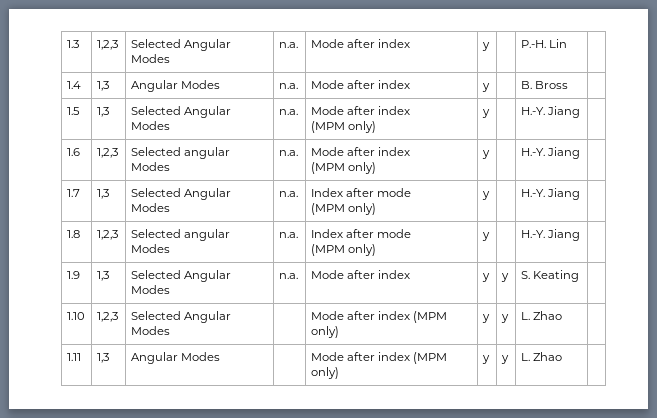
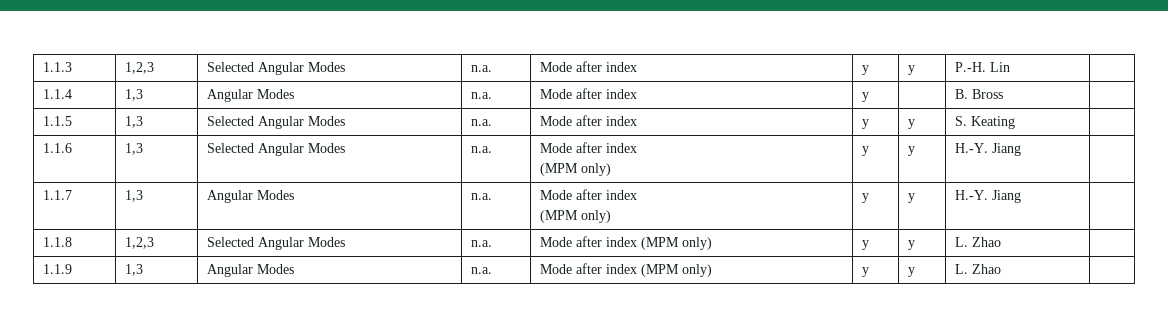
- 1.3 | 1,2,3 | Selected Angular Modes | n.a. | Mode after index | y | | P.-H. Lin |
+ 1.1.3 | 1,2,3 | Selected Angular Modes | n.a. | Mode after index | y | y | P.-H. Lin |
- 1.4 | 1,3 | Angular Modes | n.a. | Mode after index | y | | B. Bross |
+ 1.1.4 | 1,3 | Angular Modes | n.a. | Mode after index | y | | B. Bross |
- 1.5 | 1,3 | Selected Angular Modes | n.a. | Mode after index
- (MPM only) | y | | H.-Y. Jiang |
- 1.6 | 1,2,3 | Selected angular Modes | n.a. | Mode after index
- (MPM only) | y | | H.-Y. Jiang |
- 1.7 | 1,3 | Selected Angular Modes | n.a. | Index after mode
- (MPM only) | y | | H.-Y. Jiang |
- 1.8 | 1,2,3 | Selected angular Modes | n.a. | Index after mode
- (MPM only) | y | | H.-Y. Jiang |
- 1.9 | 1,3 | Selected Angular Modes | n.a. | Mode after index | y | y | S. Keating |
+ 1.1.5 | 1,3 | Selected Angular Modes | n.a. | Mode after index | y | y | S. Keating |
- 1.10 | 1,2,3 | Selected Angular Modes | | Mode after index (MPM only) | y | y | L. Zhao |
+ 1.1.6 | 1,3 | Selected Angular Modes | n.a. | Mode after index
+ (MPM only) | y | y | H.-Y. Jiang |
+ 1.1.7 | 1,3 | Angular Modes | n.a. | Mode after index
+ (MPM only) | y | y | H.-Y. Jiang |
+ 1.1.8 | 1,2,3 | Selected Angular Modes | n.a. | Mode after index (MPM only) | y | y | L. Zhao |
- 1.11 | 1,3 | Angular Modes | | Mode after index (MPM only) | y | y | L. Zhao |
+ 1.1.9 | 1,3 | Angular Modes | n.a. | Mode after index (MPM only) | y | y | L. Zhao |

